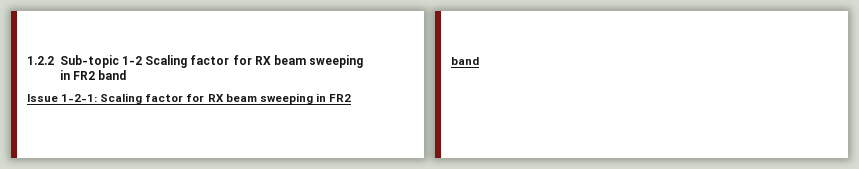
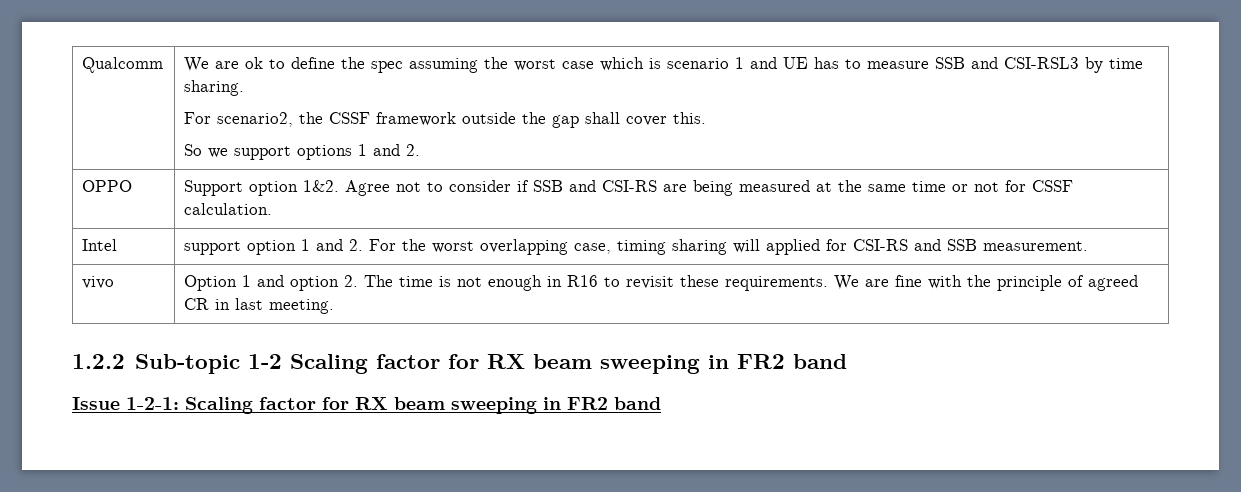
+ Qualcomm | We are ok to define the spec assuming the worst case which is scenario 1 and UE has to measure SSB and CSI-RSL3 by time sharing.
+ For scenario2, the CSSF framework outside the gap shall cover this.
+ So we support options 1 and 2.
+ OPPO | Support option 1&2. Agree not to consider if SSB and CSI-RS are being measured at the same time or not for CSSF calculation.
+ Intel | support option 1 and 2. For the worst overlapping case, timing sharing will applied for CSI-RS and SSB measurement.
+ vivo | Option 1 and option 2. The time is not enough in R16 to revisit these requirements. We are fine with the principle of agreed CR in last meeting.

